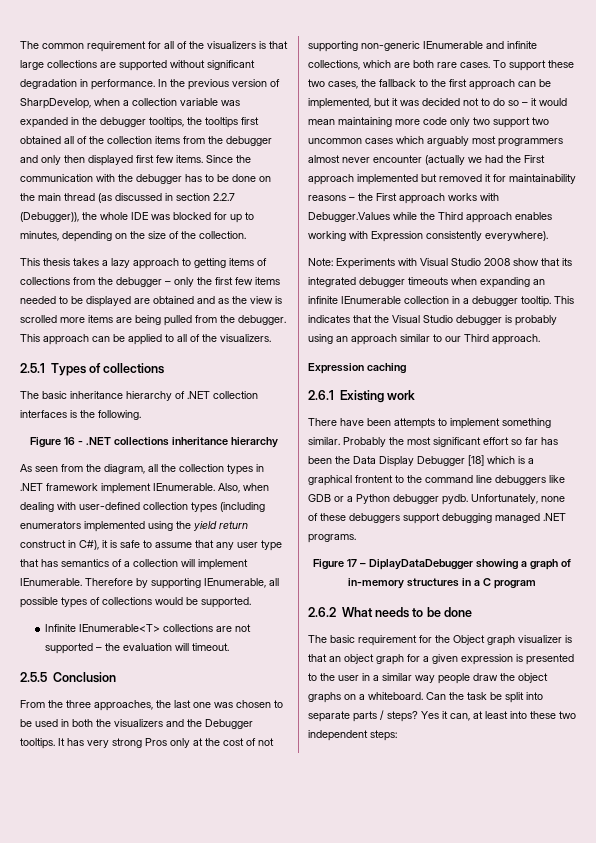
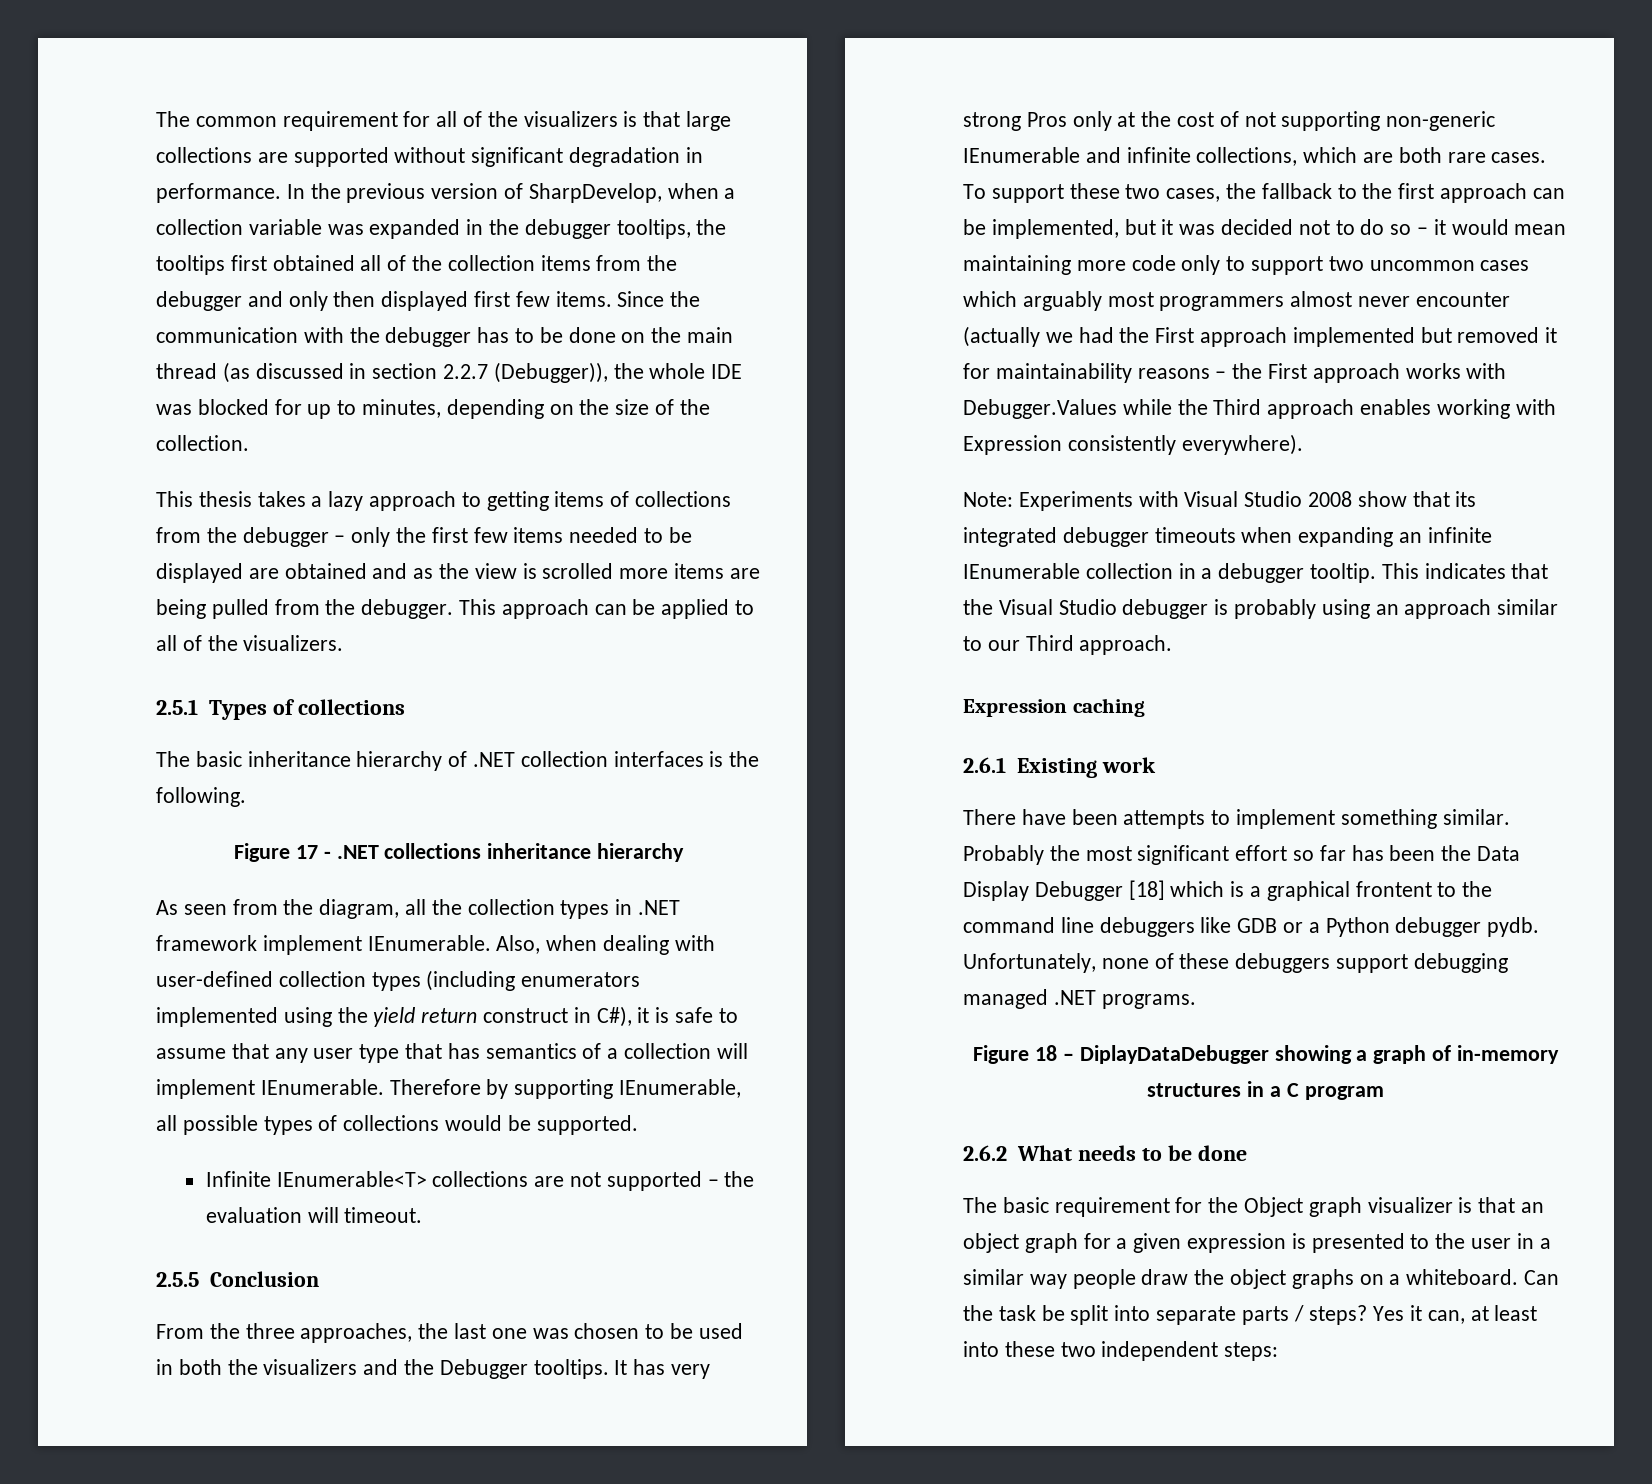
- Figure 16 - .NET collections inheritance hierarchy
+ Figure 17 - .NET collections inheritance hierarchy
- To support these two cases, the fallback to the first approach can be implemented, but it was decided not to do so – it would mean maintaining more code only two support two uncommon cases which arguably most programmers almost never encounter (actually we had the First approach implemented but removed it for maintainability reasons – the First approach works with Debugger.Values while the Third approach enables working with Expression consistently everywhere).
+ To support these two cases, the fallback to the first approach can be implemented, but it was decided not to do so – it would mean maintaining more code only to support two uncommon cases which arguably most programmers almost never encounter (actually we had the First approach implemented but removed it for maintainability reasons – the First approach works with Debugger.Values while the Third approach enables working with Expression consistently everywhere).
- Figure 17 – DiplayDataDebugger showing a graph of in-memory structures in a C program
+ Figure 18 – DiplayDataDebugger showing a graph of in-memory structures in a C program

